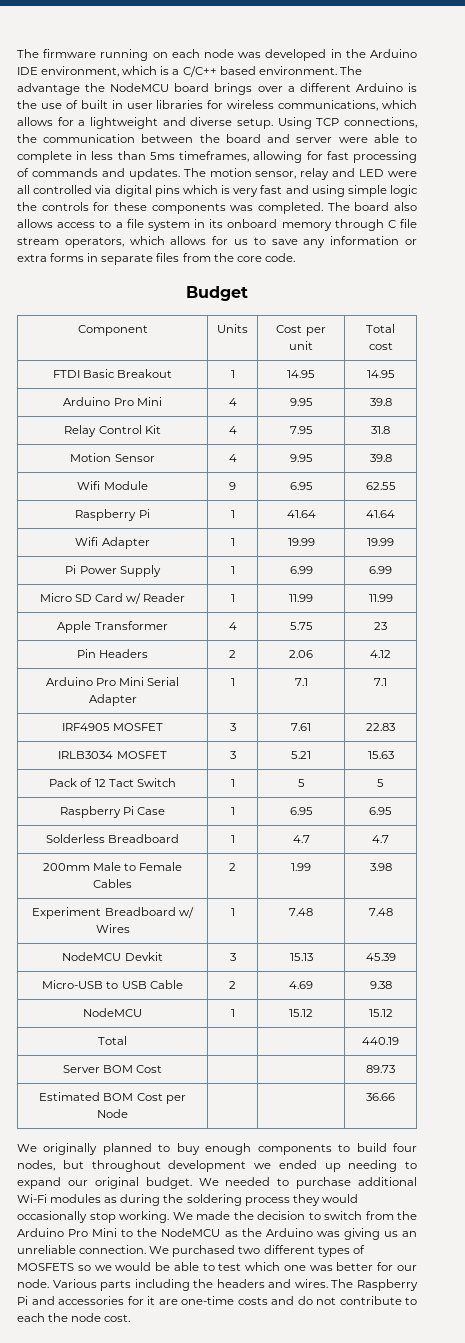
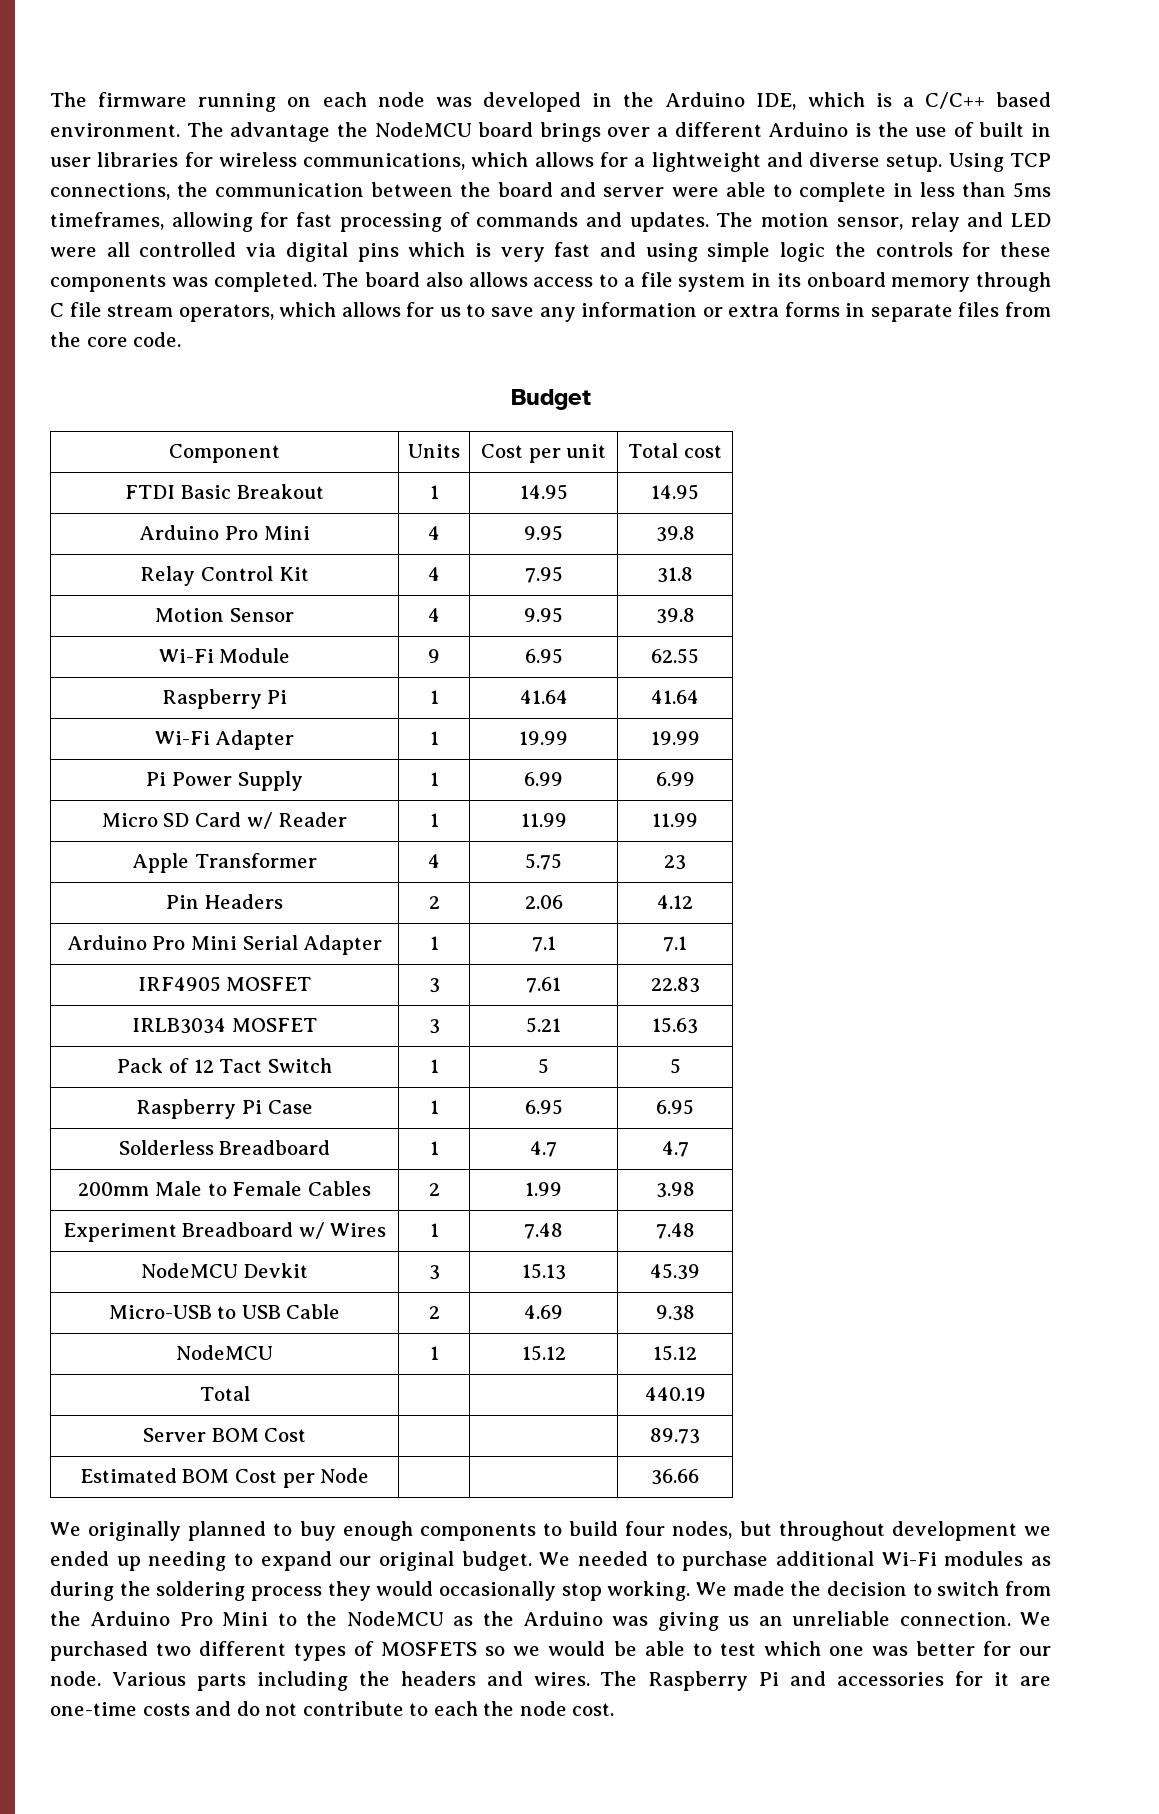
- The firmware running on each node was developed in the Arduino IDE environment, which is a C/C++ based environment.
+ The firmware running on each node was developed in the Arduino IDE, which is a C/C++ based environment.
- Wifi Module | 9 | 6.95 | 62.55
+ Wi-Fi Module | 9 | 6.95 | 62.55
- Wifi Adapter | 1 | 19.99 | 19.99
+ Wi-Fi Adapter | 1 | 19.99 | 19.99

